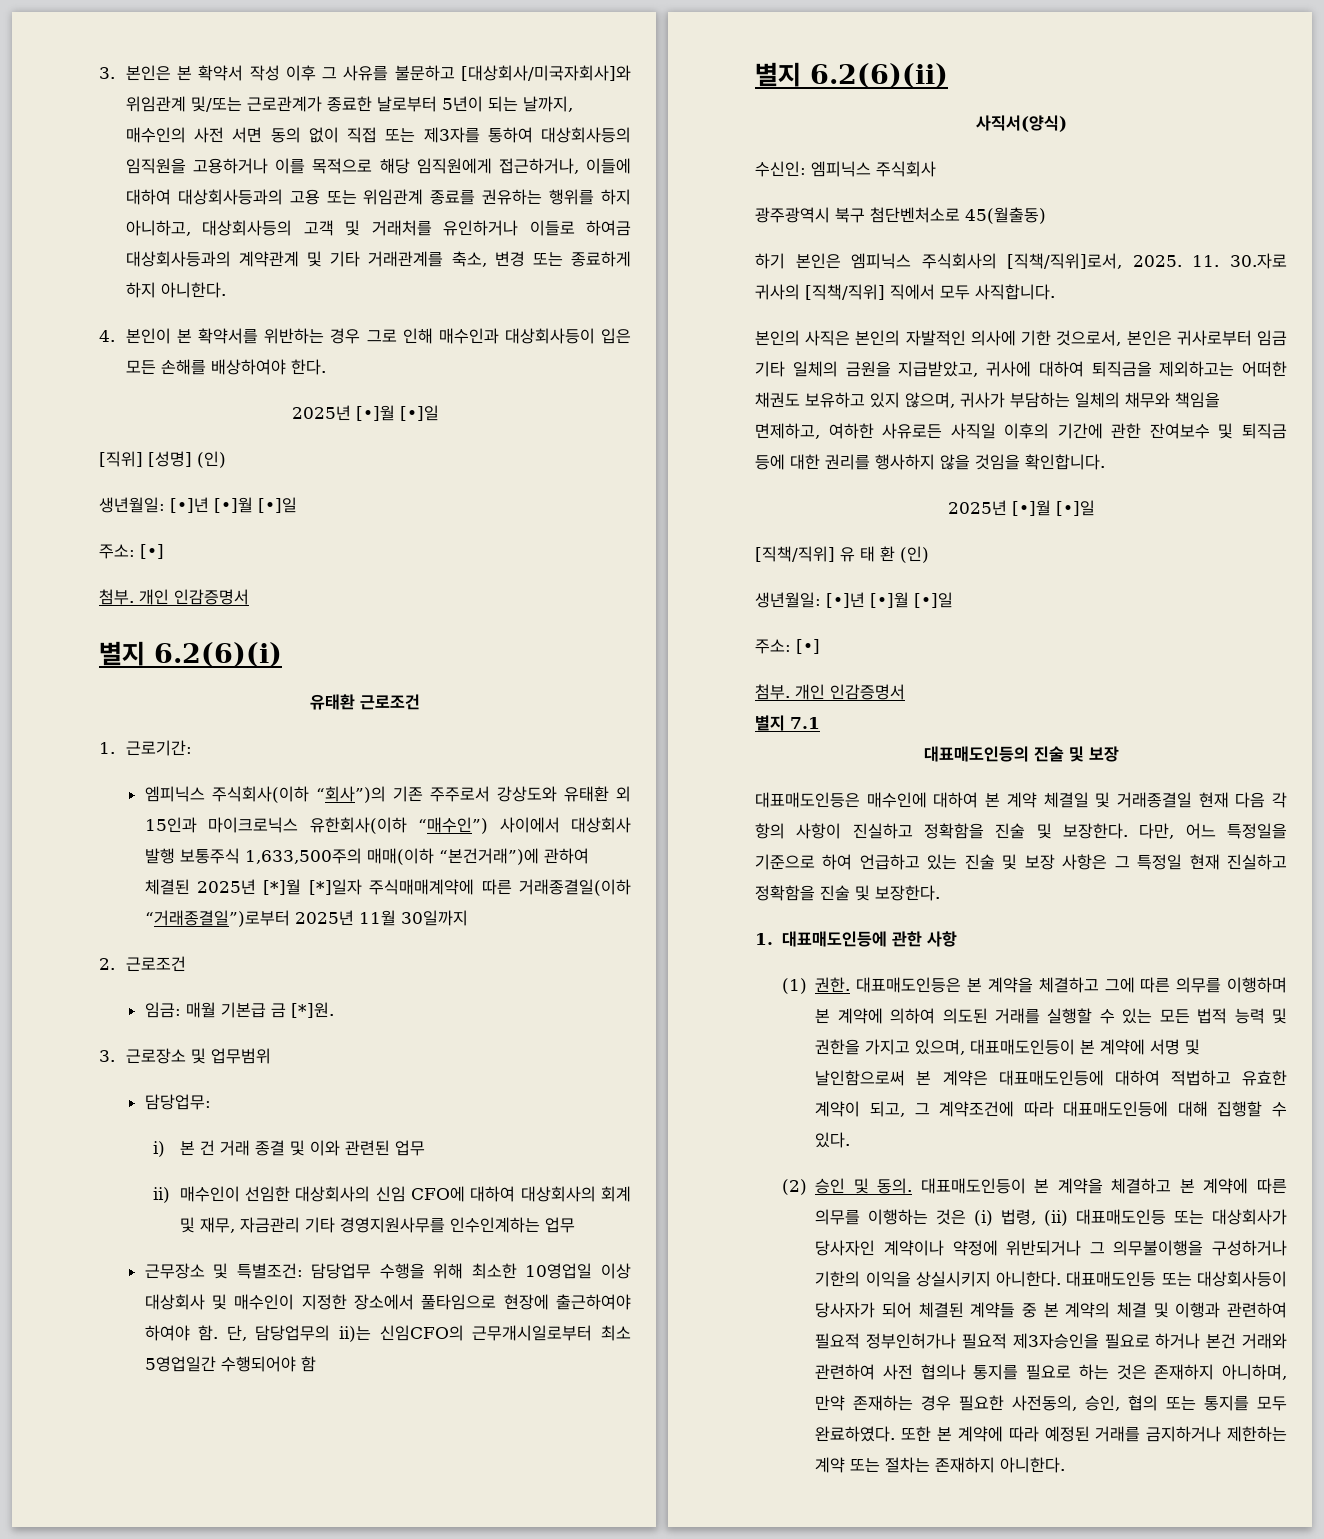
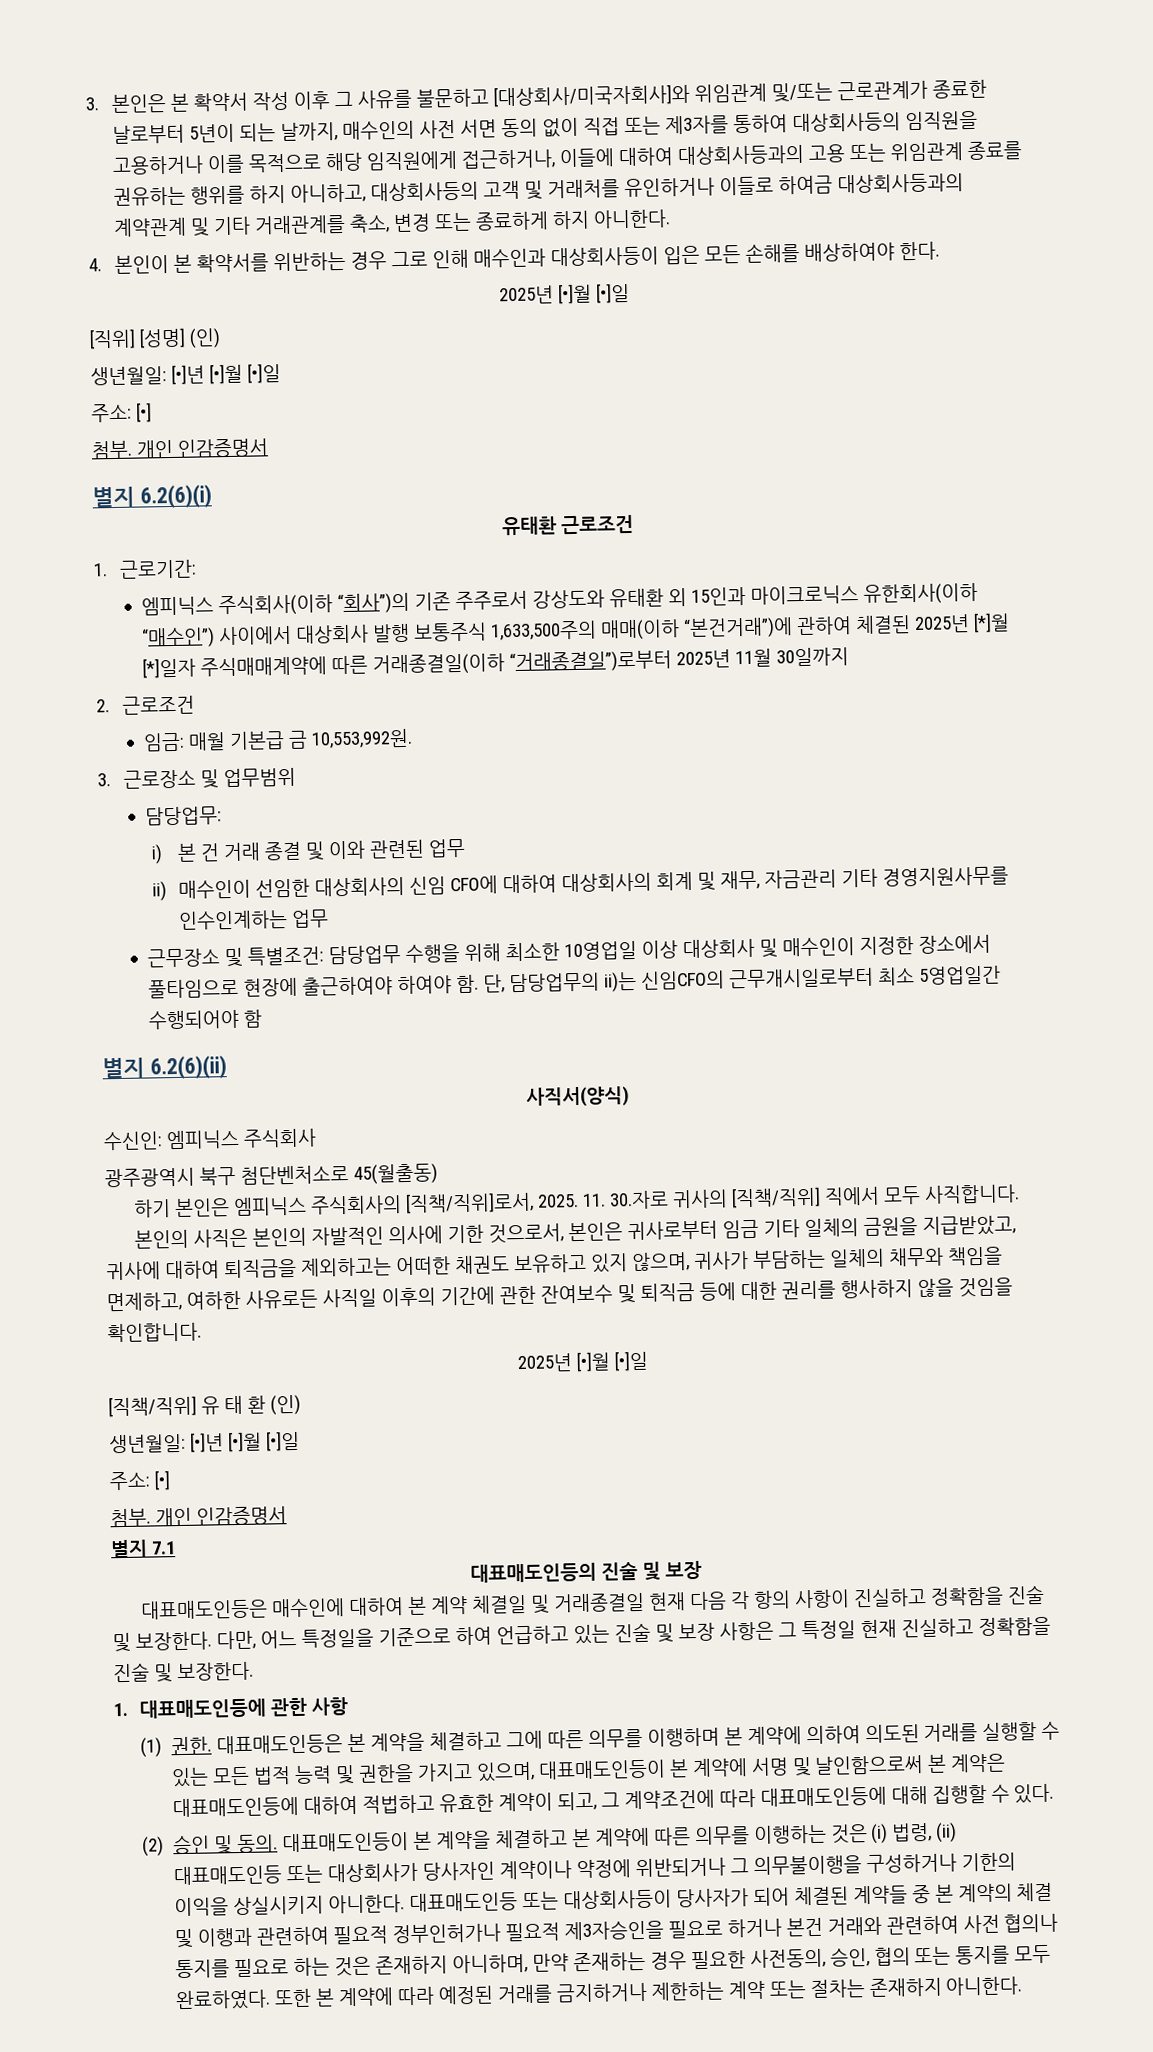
- 임금: 매월 기본급 금 [*]원.
+ 임금: 매월 기본급 금 10,553,992원.

